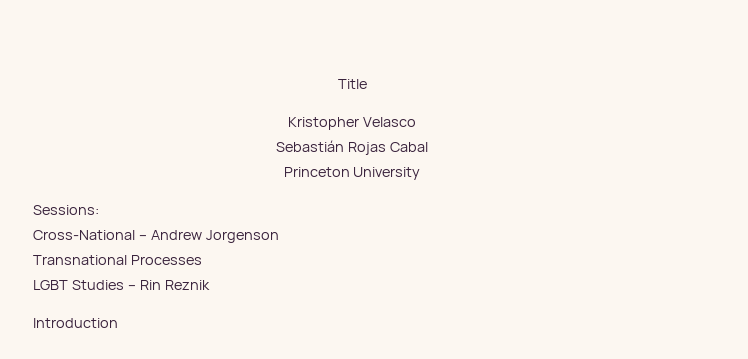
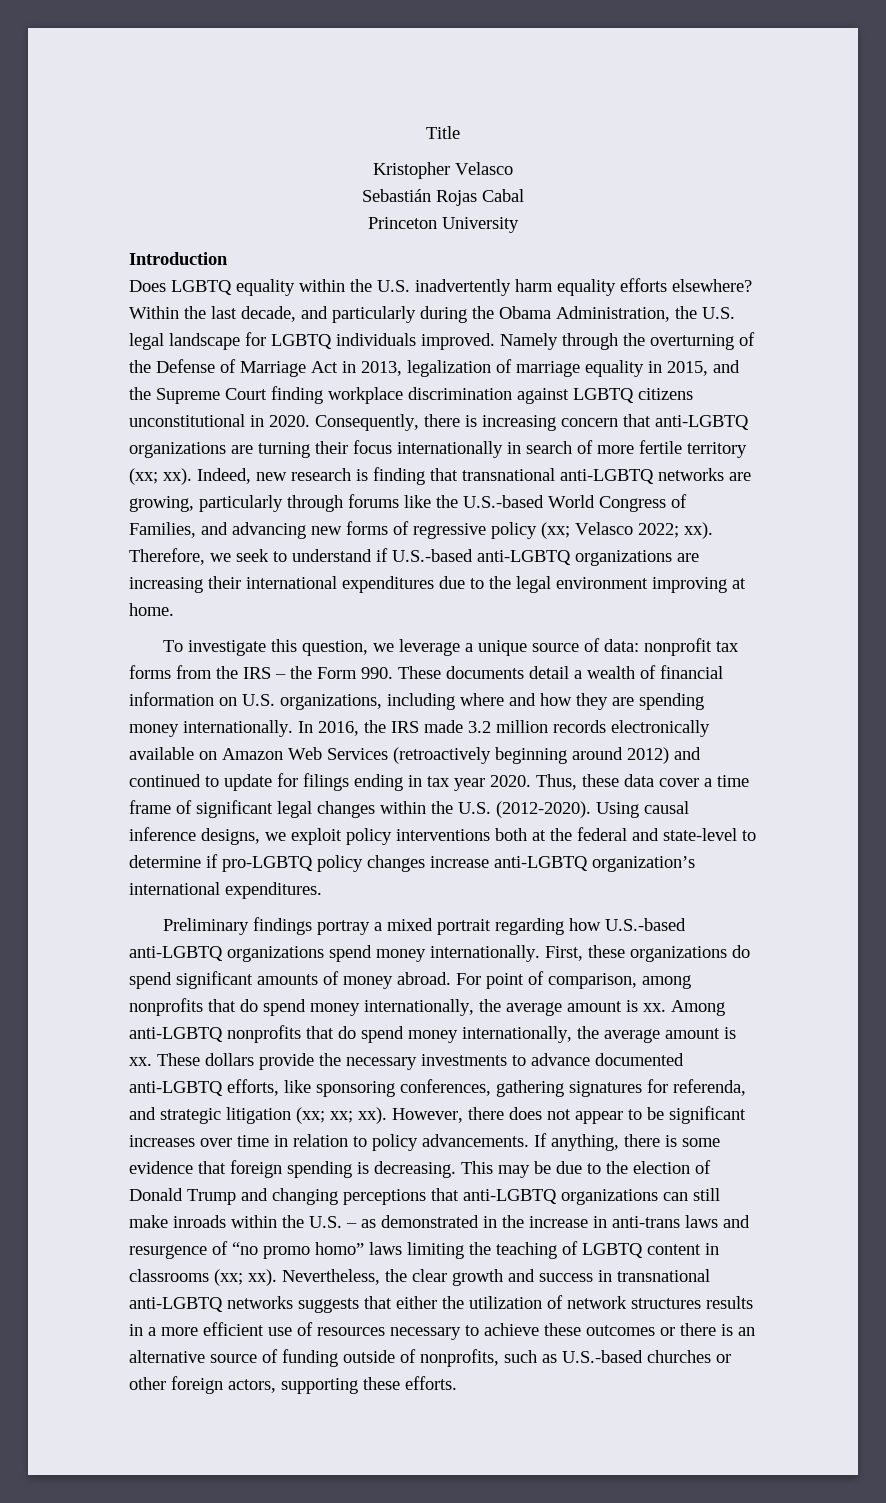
- Sessions:
- Cross-National – Andrew Jorgenson
- Transnational Processes
- LGBT Studies – Rin Reznik
  Introduction
+ Does LGBTQ equality within the U.S. inadvertently harm equality efforts elsewhere? Within the last decade, and particularly during the Obama Administration, the U.S. legal landscape for LGBTQ individuals improved. Namely through the overturning of the Defense of Marriage Act in 2013, legalization of marriage equality in 2015, and the Supreme Court finding workplace discrimination against LGBTQ citizens unconstitutional in 2020. Consequently, there is increasing concern that anti-LGBTQ organizations are turning their focus internationally in search of more fertile territory (xx; xx). Indeed, new research is finding that transnational anti-LGBTQ networks are growing, particularly through forums like the U.S.-based World Congress of Families, and advancing new forms of regressive policy (xx; Velasco 2022; xx). Therefore, we seek to understand if U.S.-based anti-LGBTQ organizations are increasing their international expenditures due to the legal environment improving at home.
+ To investigate this question, we leverage a unique source of data: nonprofit tax forms from the IRS – the Form 990. These documents detail a wealth of financial information on U.S. organizations, including where and how they are spending money internationally. In 2016, the IRS made 3.2 million records electronically available on Amazon Web Services (retroactively beginning around 2012) and continued to update for filings ending in tax year 2020. Thus, these data cover a time frame of significant legal changes within the U.S. (2012-2020). Using causal inference designs, we exploit policy interventions both at the federal and state-level to determine if pro-LGBTQ policy changes increase anti-LGBTQ organization’s international expenditures.
+ Preliminary findings portray a mixed portrait regarding how U.S.-based anti-LGBTQ organizations spend money internationally. First, these organizations do spend significant amounts of money abroad. For point of comparison, among nonprofits that do spend money internationally, the average amount is xx. Among anti-LGBTQ nonprofits that do spend money internationally, the average amount is xx. These dollars provide the necessary investments to advance documented anti-LGBTQ efforts, like sponsoring conferences, gathering signatures for referenda, and strategic litigation (xx; xx; xx). However, there does not appear to be significant increases over time in relation to policy advancements. If anything, there is some evidence that foreign spending is decreasing. This may be due to the election of Donald Trump and changing perceptions that anti-LGBTQ organizations can still make inroads within the U.S. – as demonstrated in the increase in anti-trans laws and resurgence of “no promo homo” laws limiting the teaching of LGBTQ content in classrooms (xx; xx). Nevertheless, the clear growth and success in transnational anti-LGBTQ networks suggests that either the utilization of network structures results in a more efficient use of resources necessary to achieve these outcomes or there is an alternative source of funding outside of nonprofits, such as U.S.-based churches or other foreign actors, supporting these efforts.

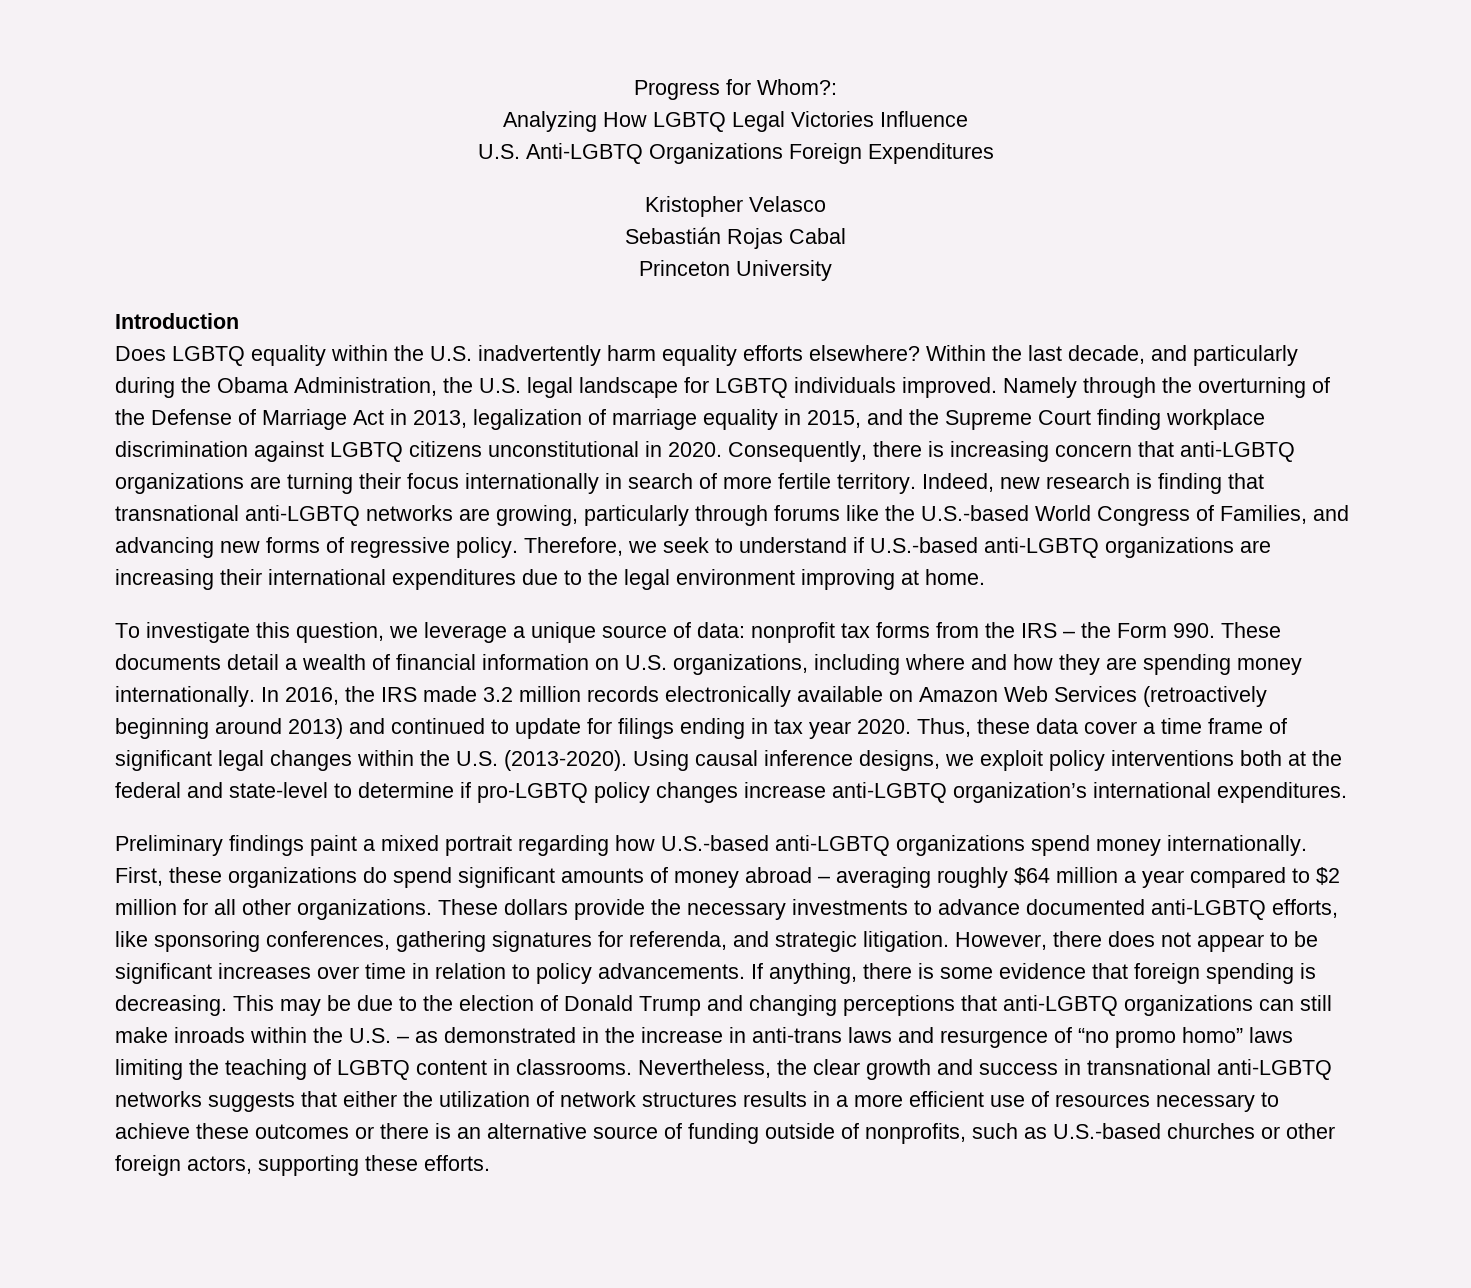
- Title
+ Progress for Whom?:
+ Analyzing How LGBTQ Legal Victories Influence
+ U.S. Anti-LGBTQ Organizations Foreign Expenditures
- Consequently, there is increasing concern that anti-LGBTQ organizations are turning their focus internationally in search of more fertile territory (xx; xx).
+ Consequently, there is increasing concern that anti-LGBTQ organizations are turning their focus internationally in search of more fertile territory.
- Indeed, new research is finding that transnational anti-LGBTQ networks are growing, particularly through forums like the U.S.-based World Congress of Families, and advancing new forms of regressive policy (xx; Velasco 2022; xx).
+ Indeed, new research is finding that transnational anti-LGBTQ networks are growing, particularly through forums like the U.S.-based World Congress of Families, and advancing new forms of regressive policy.
- In 2016, the IRS made 3.2 million records electronically available on Amazon Web Services (retroactively beginning around 2012) and continued to update for filings ending in tax year 2020.
+ In 2016, the IRS made 3.2 million records electronically available on Amazon Web Services (retroactively beginning around 2013) and continued to update for filings ending in tax year 2020.
- Thus, these data cover a time frame of significant legal changes within the U.S. (2012-2020).
+ Thus, these data cover a time frame of significant legal changes within the U.S. (2013-2020).
- Preliminary findings portray a mixed portrait regarding how U.S.-based anti-LGBTQ organizations spend money internationally.
+ Preliminary findings paint a mixed portrait regarding how U.S.-based anti-LGBTQ organizations spend money internationally.
- First, these organizations do spend significant amounts of money abroad. For point of comparison, among nonprofits that do spend money internationally, the average amount is xx. Among anti-LGBTQ nonprofits that do spend money internationally, the average amount is xx.
+ First, these organizations do spend significant amounts of money abroad – averaging roughly $64 million a year compared to $2 million for all other organizations.
- These dollars provide the necessary investments to advance documented anti-LGBTQ efforts, like sponsoring conferences, gathering signatures for referenda, and strategic litigation (xx; xx; xx).
+ These dollars provide the necessary investments to advance documented anti-LGBTQ efforts, like sponsoring conferences, gathering signatures for referenda, and strategic litigation.
- This may be due to the election of Donald Trump and changing perceptions that anti-LGBTQ organizations can still make inroads within the U.S. – as demonstrated in the increase in anti-trans laws and resurgence of “no promo homo” laws limiting the teaching of LGBTQ content in classrooms (xx; xx).
+ This may be due to the election of Donald Trump and changing perceptions that anti-LGBTQ organizations can still make inroads within the U.S. – as demonstrated in the increase in anti-trans laws and resurgence of “no promo homo” laws limiting the teaching of LGBTQ content in classrooms.

